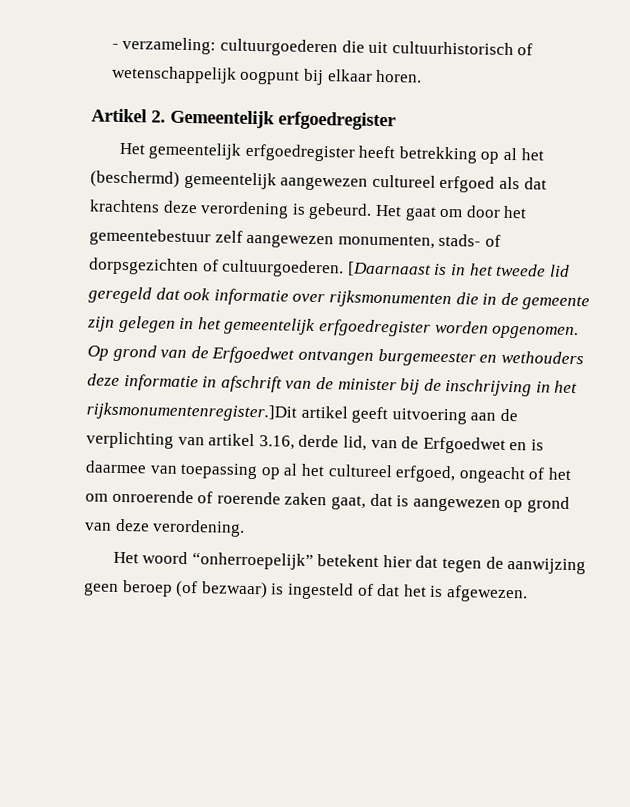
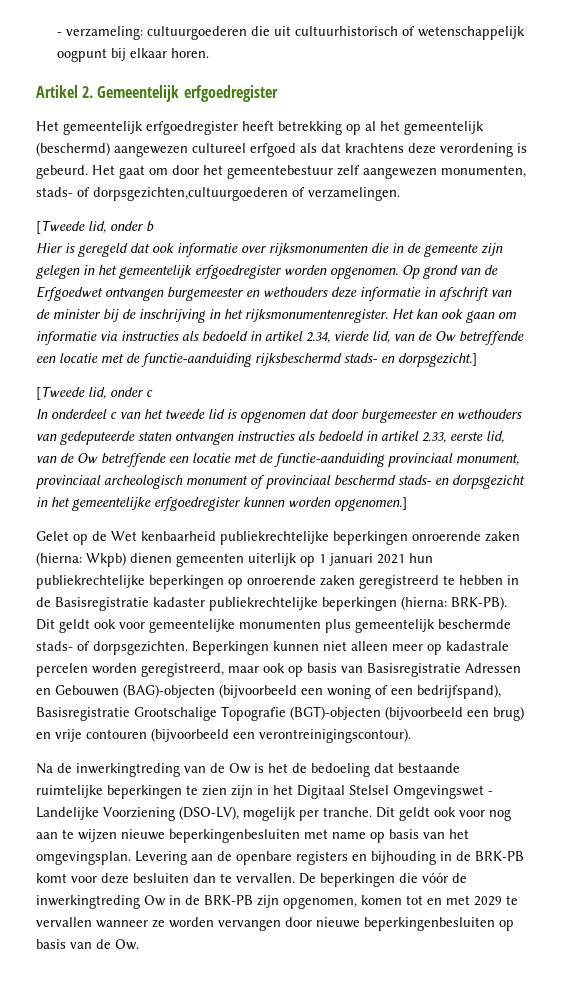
- Het gemeentelijk erfgoedregister heeft betrekking op al het (beschermd) gemeentelijk aangewezen cultureel erfgoed als dat krachtens deze verordening is gebeurd.
+ Het gemeentelijk erfgoedregister heeft betrekking op al het gemeentelijk (beschermd) aangewezen cultureel erfgoed als dat krachtens deze verordening is gebeurd.
- Het gaat om door het gemeentebestuur zelf aangewezen monumenten, stads- of dorpsgezichten of cultuurgoederen. [Daarnaast is in het tweede lid geregeld dat ook informatie over rijksmonumenten die in de gemeente zijn gelegen in het gemeentelijk erfgoedregister worden opgenomen.
+ Het gaat om door het gemeentebestuur zelf aangewezen monumenten, stads- of dorpsgezichten,cultuurgoederen of verzamelingen.
+ [Tweede lid, onder b
+ Hier is geregeld dat ook informatie over rijksmonumenten die in de gemeente zijn gelegen in het gemeentelijk erfgoedregister worden opgenomen.
- Op grond van de Erfgoedwet ontvangen burgemeester en wethouders deze informatie in afschrift van de minister bij de inschrijving in het rijksmonumentenregister.]Dit artikel geeft uitvoering aan de verplichting van artikel 3.16, derde lid, van de Erfgoedwet en is daarmee van toepassing op al het cultureel erfgoed, ongeacht of het om onroerende of roerende zaken gaat, dat is aangewezen op grond van deze verordening.
- Het woord “onherroepelijk” betekent hier dat tegen de aanwijzing geen beroep (of bezwaar) is ingesteld of dat het is afgewezen.
+ Op grond van de Erfgoedwet ontvangen burgemeester en wethouders deze informatie in afschrift van de minister bij de inschrijving in het rijksmonumentenregister. Het kan ook gaan om informatie via instructies als bedoeld in artikel 2.34, vierde lid, van de Ow betreffende een locatie met de functie-aanduiding rijksbeschermd stads- en dorpsgezicht.]
+ [Tweede lid, onder c
+ In onderdeel c van het tweede lid is opgenomen dat door burgemeester en wethouders van gedeputeerde staten ontvangen instructies als bedoeld in artikel 2.33, eerste lid, van de Ow betreffende een locatie met de functie-aanduiding provinciaal monument, provinciaal archeologisch monument of provinciaal beschermd stads- en dorpsgezicht in het gemeentelijke erfgoedregister kunnen worden opgenomen.]
+ Gelet op de Wet kenbaarheid publiekrechtelijke beperkingen onroerende zaken (hierna: Wkpb) dienen gemeenten uiterlijk op 1 januari 2021 hun publiekrechtelijke beperkingen op onroerende zaken geregistreerd te hebben in de Basisregistratie kadaster publiekrechtelijke beperkingen (hierna: BRK-PB). Dit geldt ook voor gemeentelijke monumenten plus gemeentelijk beschermde stads- of dorpsgezichten. Beperkingen kunnen niet alleen meer op kadastrale percelen worden geregistreerd, maar ook op basis van Basisregistratie Adressen en Gebouwen (BAG)-objecten (bijvoorbeeld een woning of een bedrijfspand), Basisregistratie Grootschalige Topografie (BGT)-objecten (bijvoorbeeld een brug) en vrije contouren (bijvoorbeeld een verontreinigingscontour).
+ Na de inwerkingtreding van de Ow is het de bedoeling dat bestaande ruimtelijke beperkingen te zien zijn in het Digitaal Stelsel Omgevingswet - Landelijke Voorziening (DSO-LV), mogelijk per tranche. Dit geldt ook voor nog aan te wijzen nieuwe beperkingenbesluiten met name op basis van het omgevingsplan. Levering aan de openbare registers en bijhouding in de BRK-PB komt voor deze besluiten dan te vervallen. De beperkingen die vóór de inwerkingtreding Ow in de BRK-PB zijn opgenomen, komen tot en met 2029 te vervallen wanneer ze worden vervangen door nieuwe beperkingenbesluiten op basis van de Ow.

